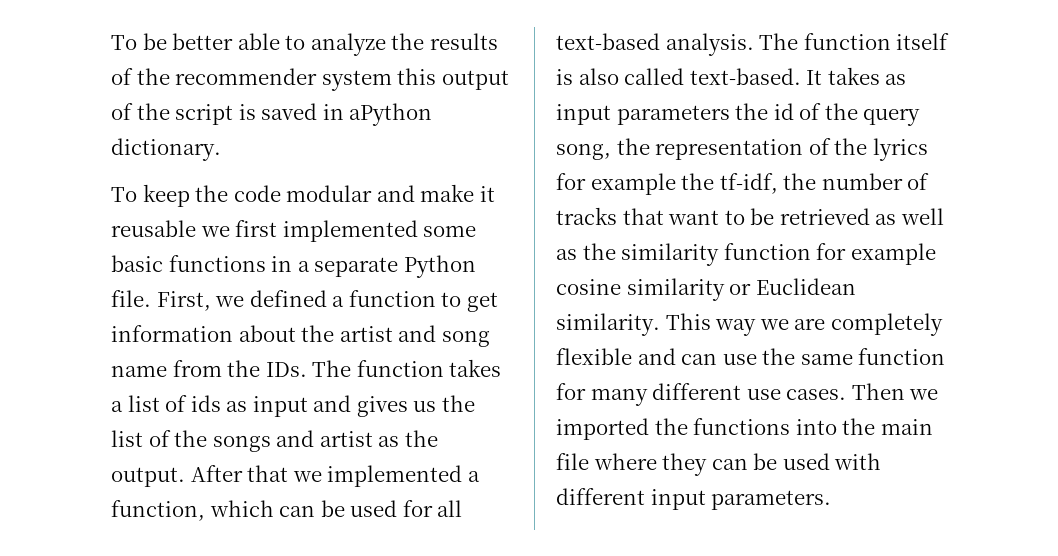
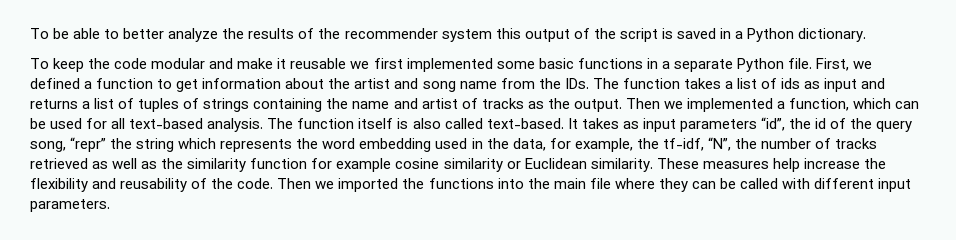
- To be better able to analyze the results of the recommender system this output of the script is saved in aPython dictionary.
+ To be able to better analyze the results of the recommender system this output of the script is saved in a Python dictionary.
- First, we defined a function to get information about the artist and song name from the IDs. The function takes a list of ids as input and gives us the list of the songs and artist as the output.
+ First, we defined a function to get information about the artist and song name from the IDs. The function takes a list of ids as input and returns a list of tuples of strings containing the name and artist of tracks as the output.
- After that we implemented a function, which can be used for all text-based analysis.
+ Then we implemented a function, which can be used for all text-based analysis.
- It takes as input parameters the id of the query song, the representation of the lyrics for example the tf-idf, the number of tracks that want to be retrieved as well as the similarity function for example cosine similarity or Euclidean similarity.
+ It takes as input parameters “id”, the id of the query song, “repr” the string which represents the word embedding used in the data, for example, the tf-idf, “N”, the number of tracks retrieved as well as the similarity function for example cosine similarity or Euclidean similarity.
- This way we are completely flexible and can use the same function for many different use cases.
+ These measures help increase the flexibility and reusability of the code.
- Then we imported the functions into the main file where they can be used with different input parameters.
+ Then we imported the functions into the main file where they can be called with different input parameters.

